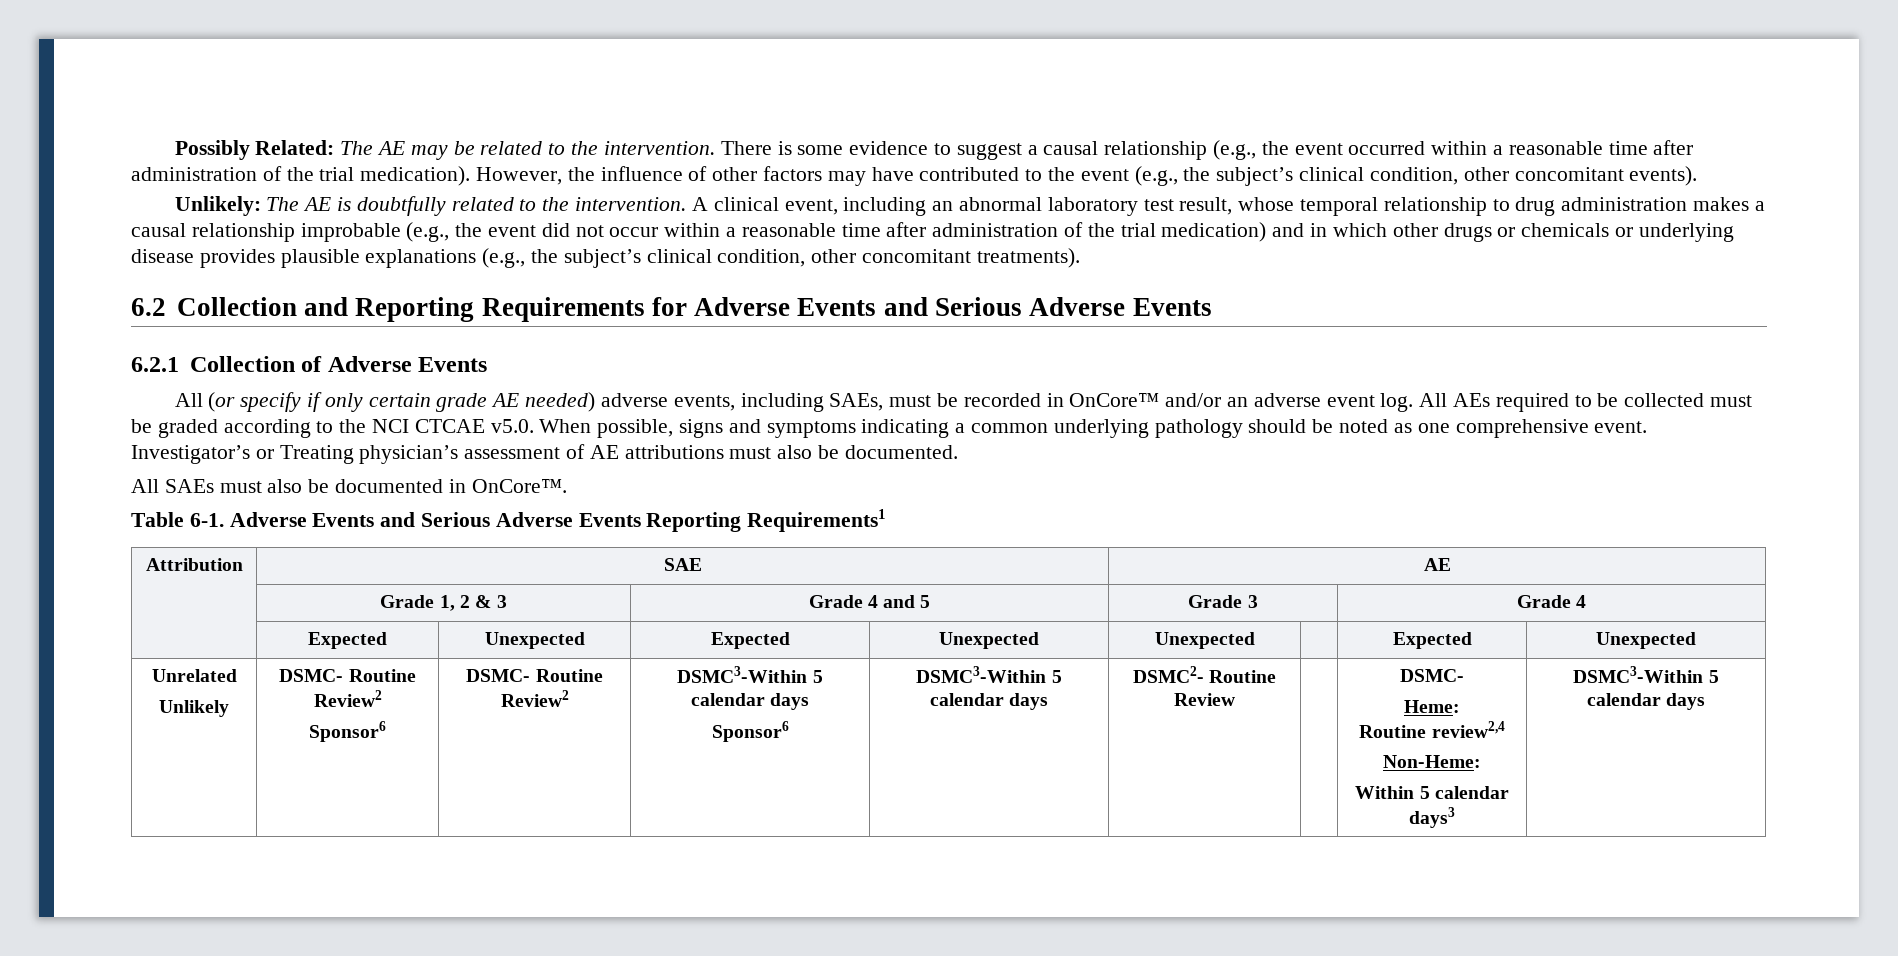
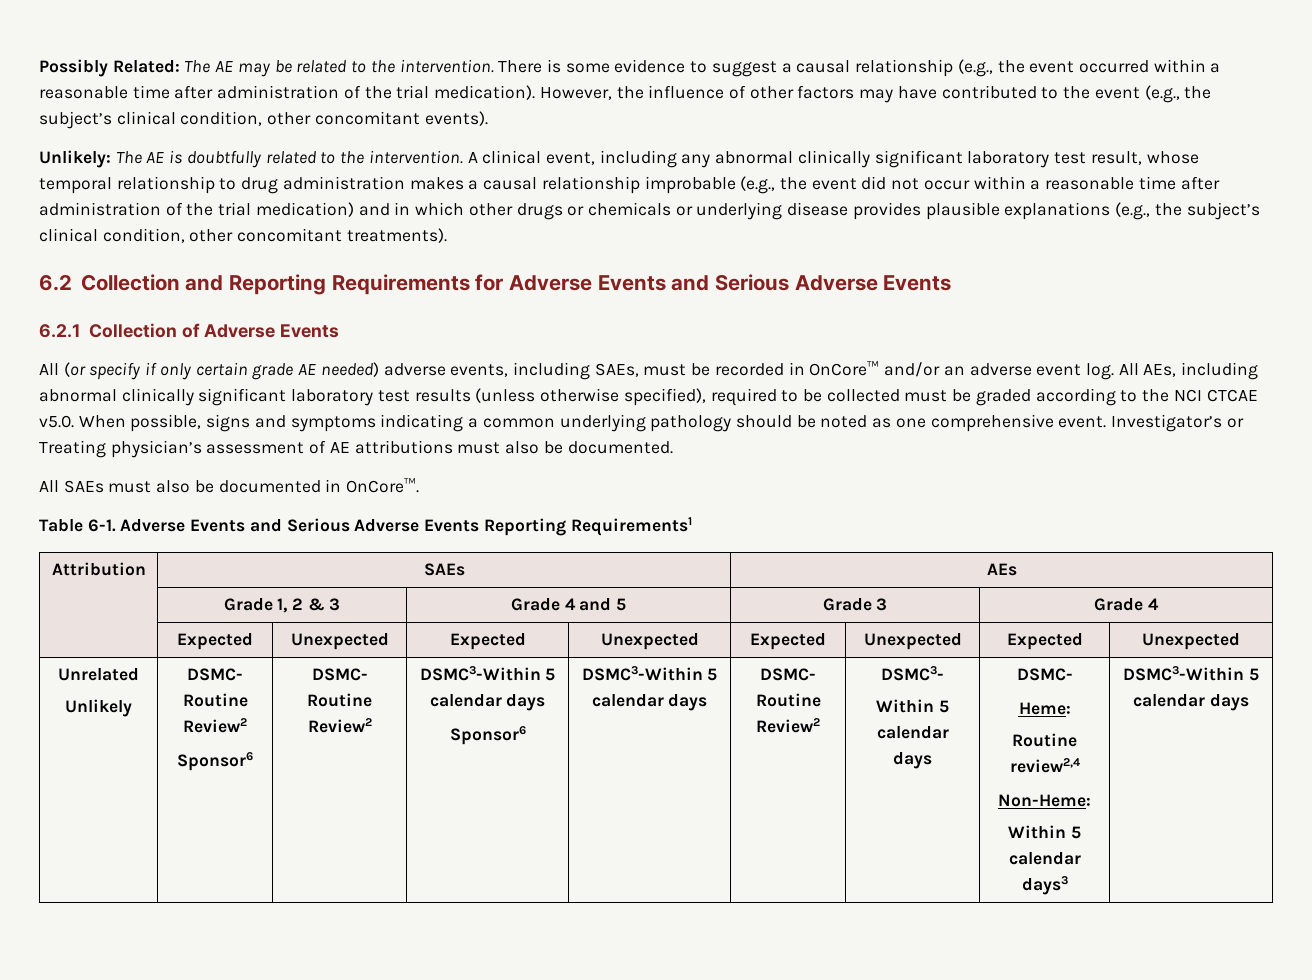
- A clinical event, including an abnormal laboratory test result, whose temporal relationship to drug administration makes a causal relationship improbable (e.g., the event did not occur within a reasonable time after administration of the trial medication) and in which other drugs or chemicals or underlying disease provides plausible explanations (e.g., the subject’s clinical condition, other concomitant treatments).
+ A clinical event, including any abnormal clinically significant laboratory test result, whose temporal relationship to drug administration makes a causal relationship improbable (e.g., the event did not occur within a reasonable time after administration of the trial medication) and in which other drugs or chemicals or underlying disease provides plausible explanations (e.g., the subject’s clinical condition, other concomitant treatments).
- All AEs required to be collected must be graded according to the NCI CTCAE v5.0. When possible, signs and symptoms indicating a common underlying pathology should be noted as one comprehensive event.
+ All AEs, including abnormal clinically significant laboratory test results (unless otherwise specified), required to be collected must be graded according to the NCI CTCAE v5.0. When possible, signs and symptoms indicating a common underlying pathology should be noted as one comprehensive event.
- Attribution | SAE | AE
+ Attribution | SAEs | AEs
- | Expected | Unexpected | Expected | Unexpected | Unexpected | | Expected | Unexpected
+ | Expected | Unexpected | Expected | Unexpected | Expected | Unexpected | Expected | Unexpected
  Unrelated
  Unlikely | DSMC- Routine Review2
  Sponsor6 | DSMC- Routine Review2 | DSMC3-Within 5 calendar days
- Sponsor6 | DSMC3-Within 5 calendar days | DSMC2- Routine Review | | DSMC-
+ Sponsor6 | DSMC3-Within 5 calendar days | DSMC- Routine Review2 | DSMC3-
+ Within 5 calendar days | DSMC-

